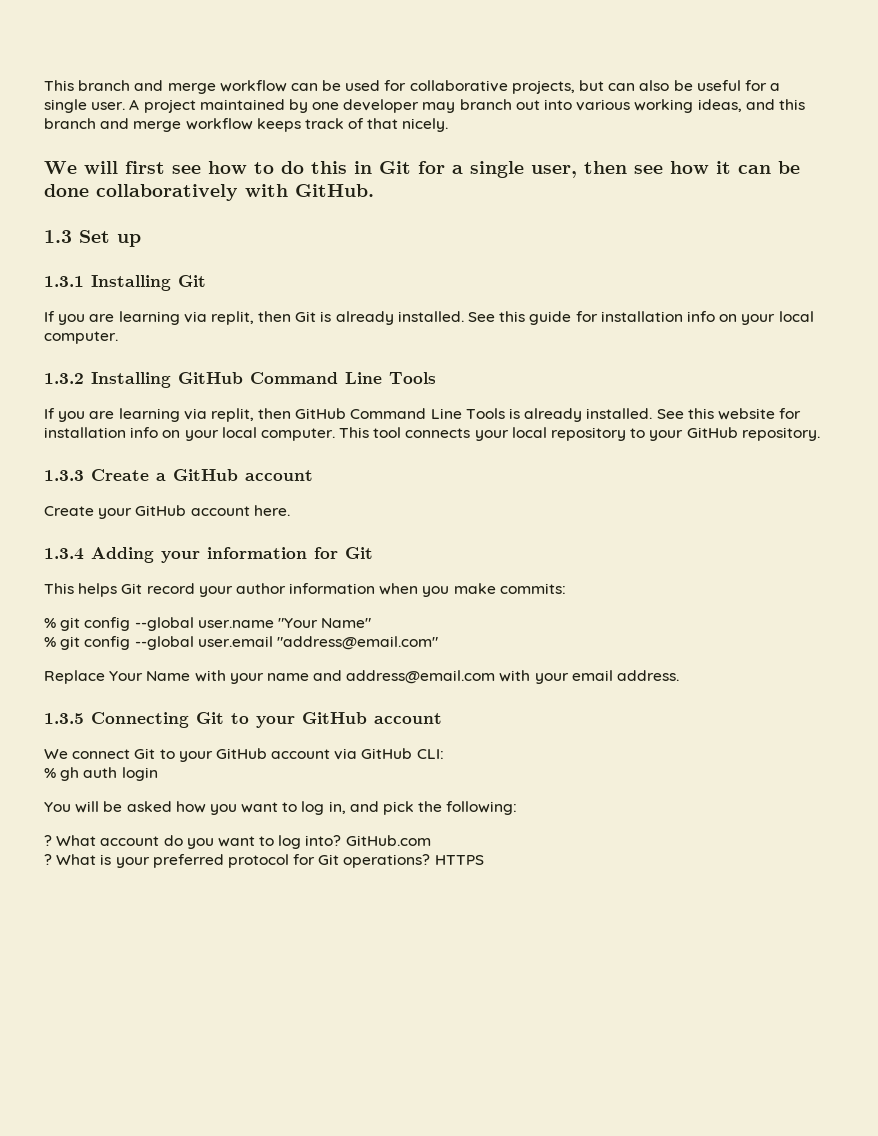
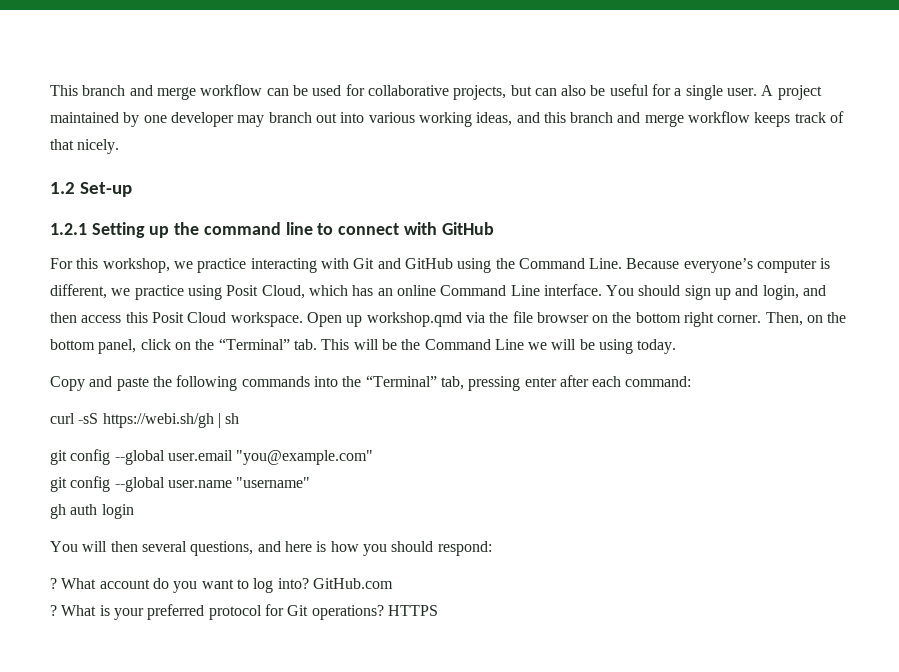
- We will first see how to do this in Git for a single user, then see how it can be done collaboratively with GitHub.
- 1.3 Set up
- 1.3.1 Installing Git
- If you are learning via replit, then Git is already installed. See this guide for installation info on your local computer.
- 1.3.2 Installing GitHub Command Line Tools
- If you are learning via replit, then GitHub Command Line Tools is already installed. See this website for installation info on your local computer. This tool connects your local repository to your GitHub repository.
- 1.3.3 Create a GitHub account
- Create your GitHub account here.
- 1.3.4 Adding your information for Git
- This helps Git record your author information when you make commits:
- % git config --global user.name "Your Name"
- % git config --global user.email "address@email.com"
- Replace Your Name with your name and address@email.com with your email address.
- 1.3.5 Connecting Git to your GitHub account
- We connect Git to your GitHub account via GitHub CLI:
- % gh auth login
+ 1.2 Set-up
+ 1.2.1 Setting up the command line to connect with GitHub
+ For this workshop, we practice interacting with Git and GitHub using the Command Line. Because everyone’s computer is different, we practice using Posit Cloud, which has an online Command Line interface. You should sign up and login, and then access this Posit Cloud workspace. Open up workshop.qmd via the file browser on the bottom right corner. Then, on the bottom panel, click on the “Terminal” tab. This will be the Command Line we will be using today.
+ Copy and paste the following commands into the “Terminal” tab, pressing enter after each command:
+ curl -sS https://webi.sh/gh | sh
+ git config --global user.email "you@example.com"
+ git config --global user.name "username"
+ gh auth login
- You will be asked how you want to log in, and pick the following:
+ You will then several questions, and here is how you should respond:

